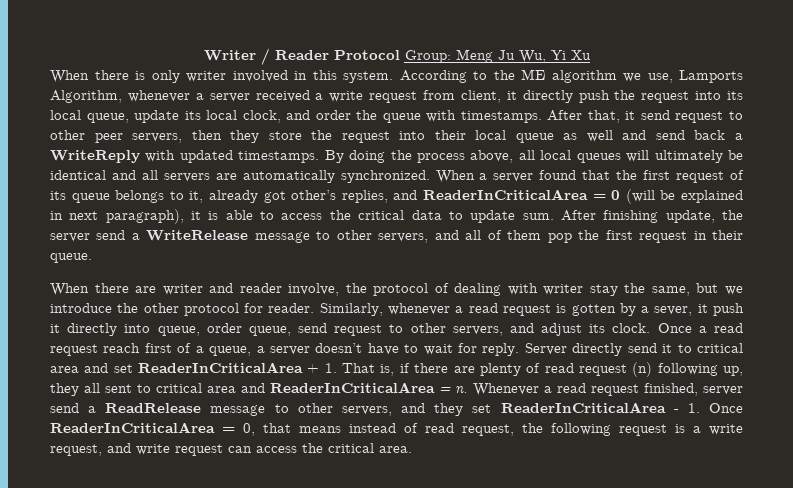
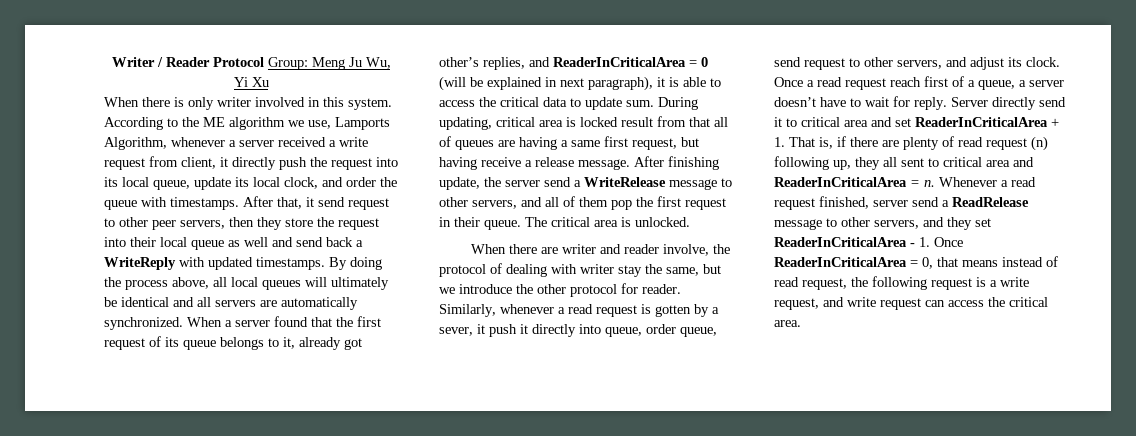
+ During updating, critical area is locked result from that all of queues are having a same first request, but having receive a release message.
+ The critical area is unlocked.

